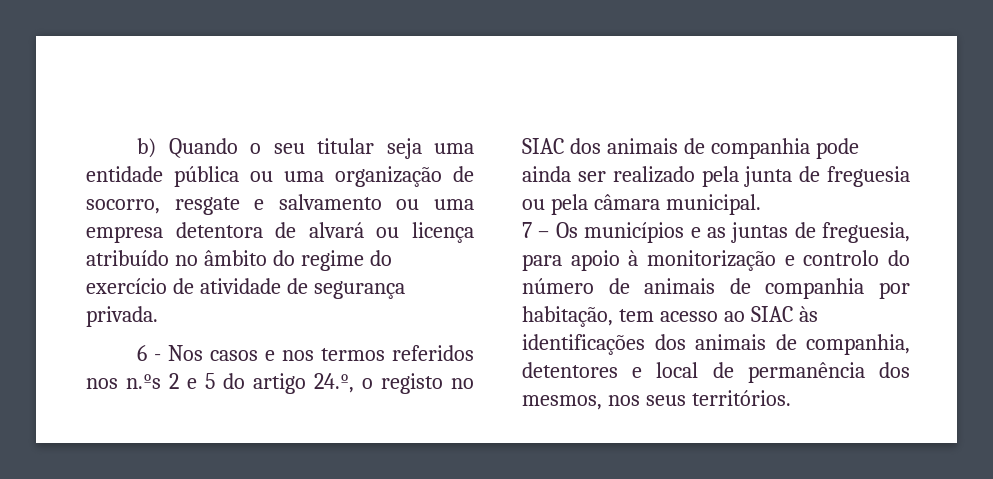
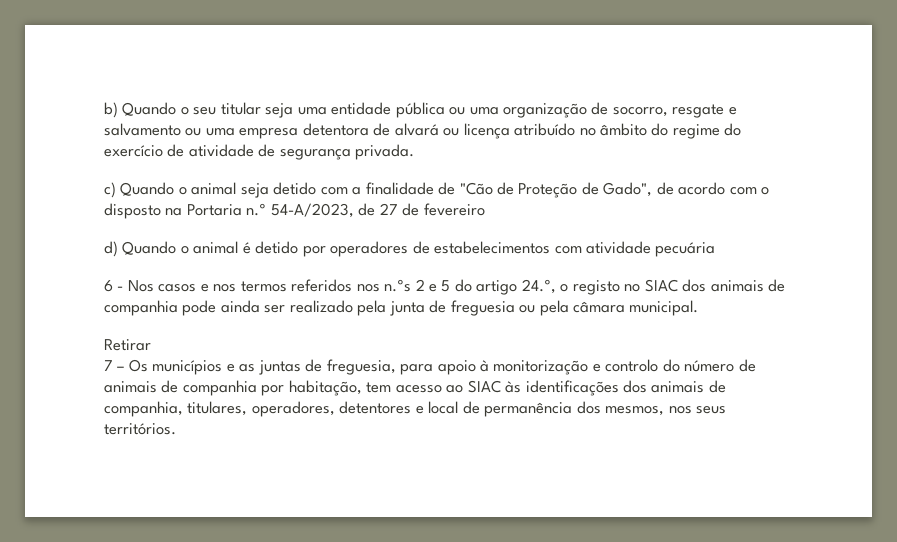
+ c) Quando o animal seja detido com a finalidade de "Cão de Proteção de Gado", de acordo com o disposto na Portaria n.º 54-A/2023, de 27 de fevereiro
+ d) Quando o animal é detido por operadores de estabelecimentos com atividade pecuária
+ Retirar
- 7 – Os municípios e as juntas de freguesia, para apoio à monitorização e controlo do número de animais de companhia por habitação, tem acesso ao SIAC às identificações dos animais de companhia, detentores e local de permanência dos mesmos, nos seus territórios.
+ 7 – Os municípios e as juntas de freguesia, para apoio à monitorização e controlo do número de animais de companhia por habitação, tem acesso ao SIAC às identificações dos animais de companhia, titulares, operadores, detentores e local de permanência dos mesmos, nos seus territórios.

